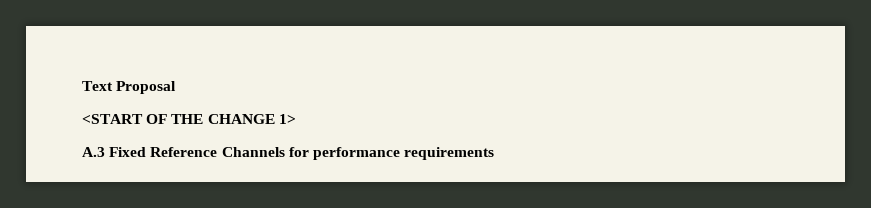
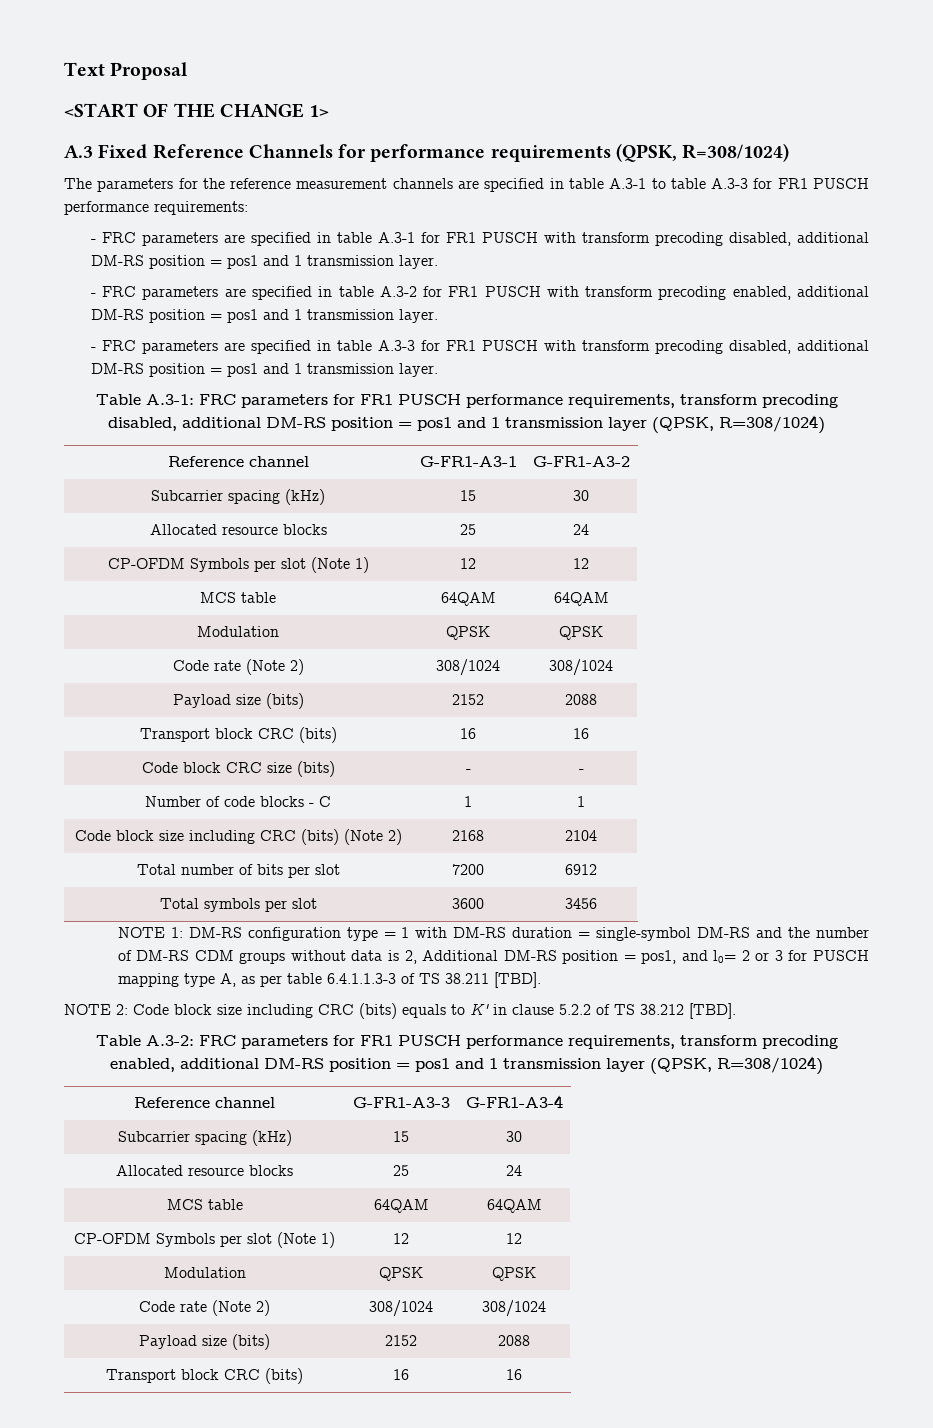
- A.3 Fixed Reference Channels for performance requirements
+ A.3 Fixed Reference Channels for performance requirements (QPSK, R=308/1024)
+ The parameters for the reference measurement channels are specified in table A.3-1 to table A.3-3 for FR1 PUSCH performance requirements:
+ - FRC parameters are specified in table A.3-1 for FR1 PUSCH with transform precoding disabled, additional DM-RS position = pos1 and 1 transmission layer.
+ - FRC parameters are specified in table A.3-2 for FR1 PUSCH with transform precoding enabled, additional DM-RS position = pos1 and 1 transmission layer.
+ - FRC parameters are specified in table A.3-3 for FR1 PUSCH with transform precoding disabled, additional DM-RS position = pos1 and 1 transmission layer.
+ Table A.3-1: FRC parameters for FR1 PUSCH performance requirements, transform precoding disabled, additional DM-RS position = pos1 and 1 transmission layer (QPSK, R=308/1024)
+ Reference channel | G-FR1-A3-1 | G-FR1-A3-2
+ Subcarrier spacing (kHz) | 15 | 30
+ Allocated resource blocks | 25 | 24
+ CP-OFDM Symbols per slot (Note 1) | 12 | 12
+ MCS table | 64QAM | 64QAM
+ Modulation | QPSK | QPSK
+ Code rate (Note 2) | 308/1024 | 308/1024
+ Payload size (bits) | 2152 | 2088
+ Transport block CRC (bits) | 16 | 16
+ Code block CRC size (bits) | - | -
+ Number of code blocks - C | 1 | 1
+ Code block size including CRC (bits) (Note 2) | 2168 | 2104
+ Total number of bits per slot | 7200 | 6912
+ Total symbols per slot | 3600 | 3456
+ NOTE 1: DM-RS configuration type = 1 with DM-RS duration = single-symbol DM-RS and the number of DM-RS CDM groups without data is 2, Additional DM-RS position = pos1, and l0= 2 or 3 for PUSCH mapping type A, as per table 6.4.1.1.3-3 of TS 38.211 [TBD].
+ NOTE 2: Code block size including CRC (bits) equals to K' in clause 5.2.2 of TS 38.212 [TBD].
+ Table A.3-2: FRC parameters for FR1 PUSCH performance requirements, transform precoding enabled, additional DM-RS position = pos1 and 1 transmission layer (QPSK, R=308/1024)
+ Reference channel | G-FR1-A3-3 | G-FR1-A3-4
+ Subcarrier spacing (kHz) | 15 | 30
+ Allocated resource blocks | 25 | 24
+ MCS table | 64QAM | 64QAM
+ CP-OFDM Symbols per slot (Note 1) | 12 | 12
+ Modulation | QPSK | QPSK
+ Code rate (Note 2) | 308/1024 | 308/1024
+ Payload size (bits) | 2152 | 2088
+ Transport block CRC (bits) | 16 | 16

